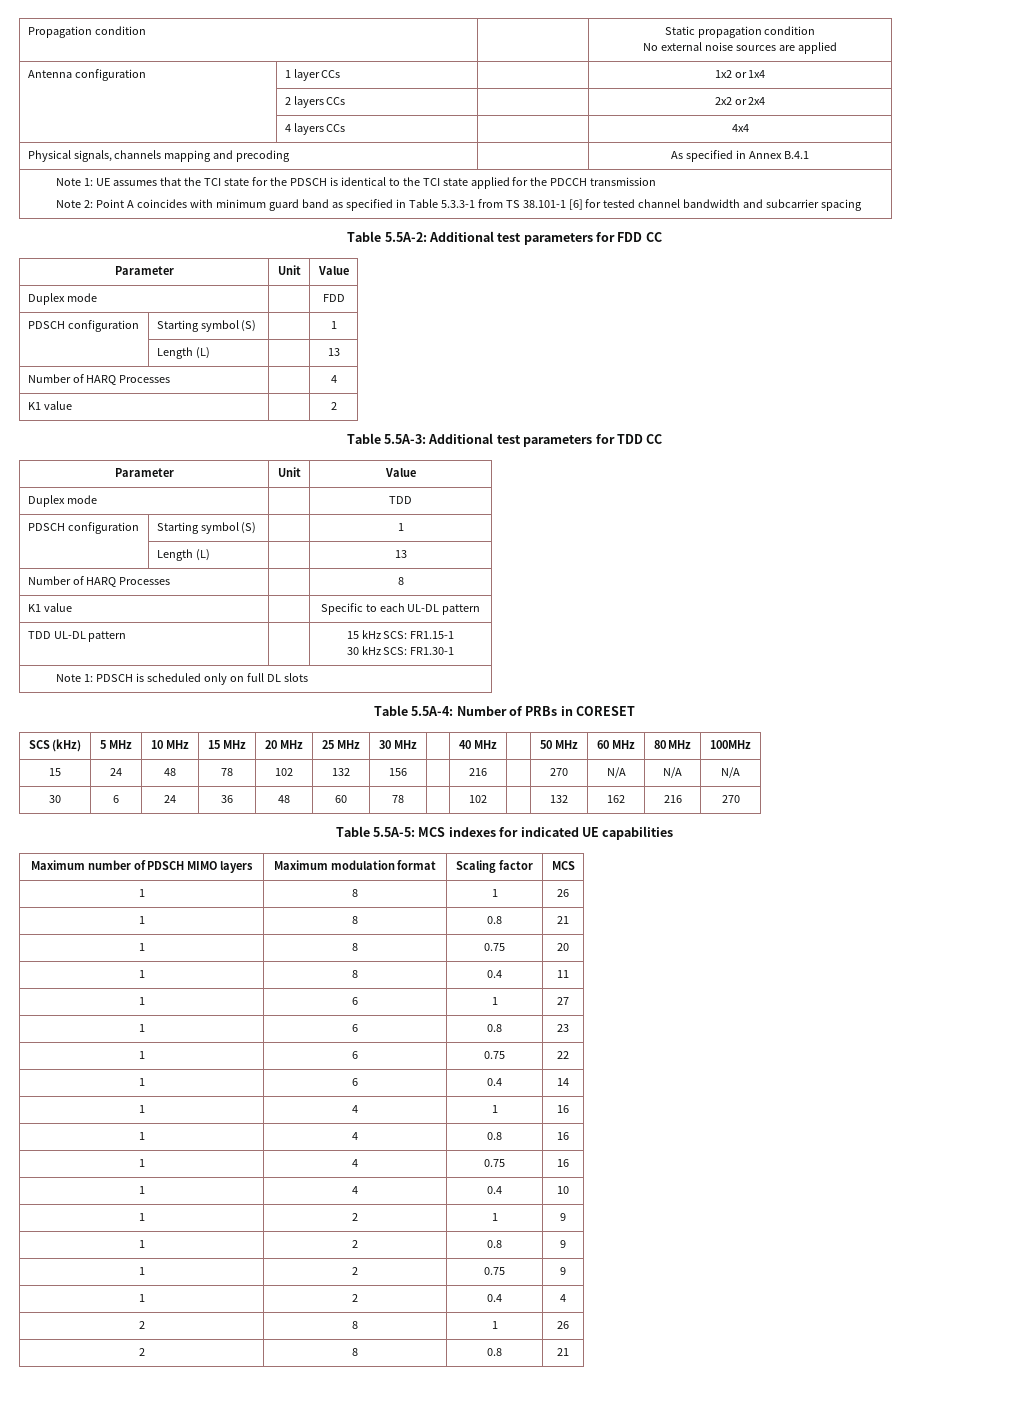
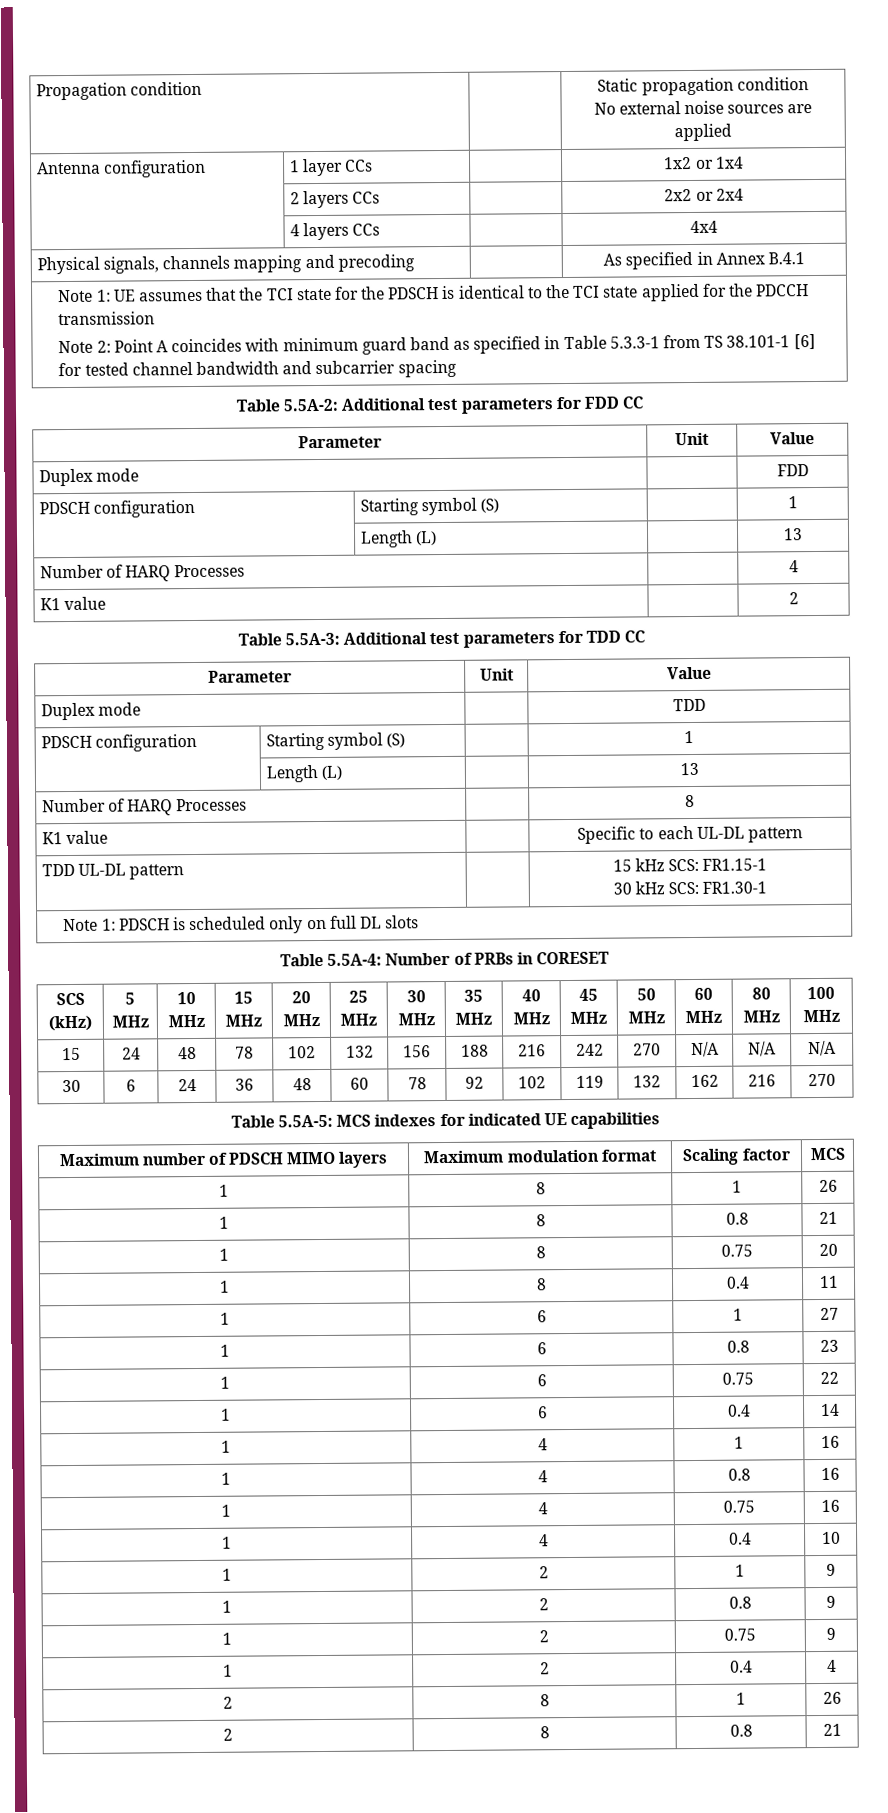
- SCS (kHz) | 5 MHz | 10 MHz | 15 MHz | 20 MHz | 25 MHz | 30 MHz | | 40 MHz | | 50 MHz | 60 MHz | 80 MHz | 100MHz
+ SCS (kHz) | 5 MHz | 10 MHz | 15 MHz | 20 MHz | 25 MHz | 30 MHz | 35 MHz | 40 MHz | 45 MHz | 50 MHz | 60 MHz | 80 MHz | 100 MHz
- 15 | 24 | 48 | 78 | 102 | 132 | 156 | | 216 | | 270 | N/A | N/A | N/A
+ 15 | 24 | 48 | 78 | 102 | 132 | 156 | 188 | 216 | 242 | 270 | N/A | N/A | N/A
- 30 | 6 | 24 | 36 | 48 | 60 | 78 | | 102 | | 132 | 162 | 216 | 270
+ 30 | 6 | 24 | 36 | 48 | 60 | 78 | 92 | 102 | 119 | 132 | 162 | 216 | 270

